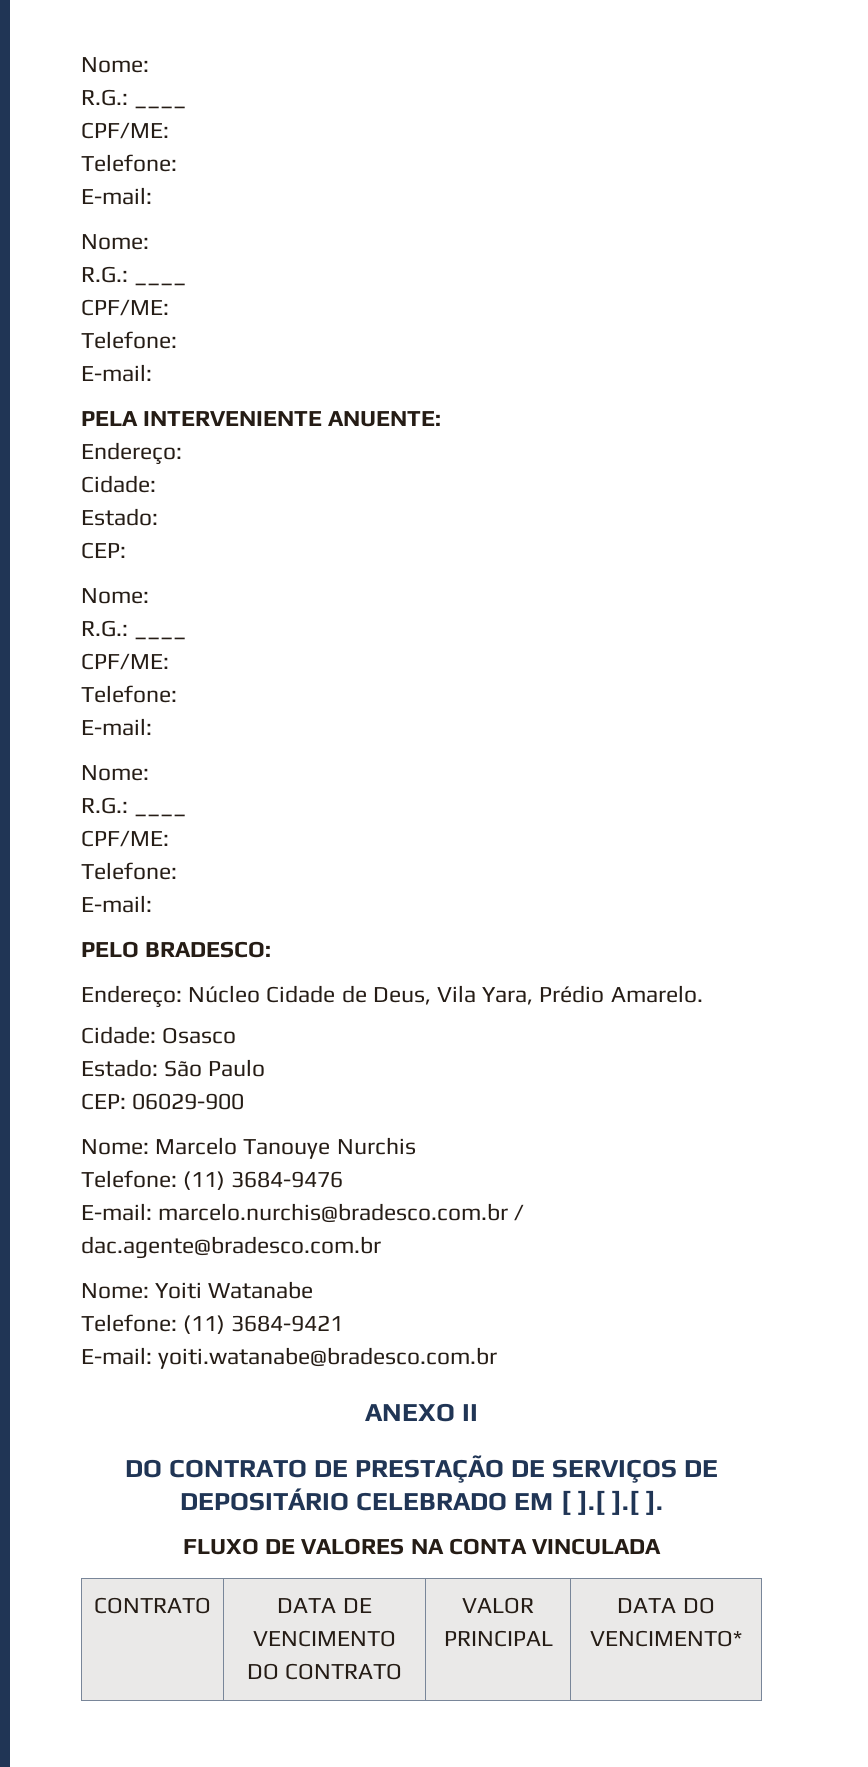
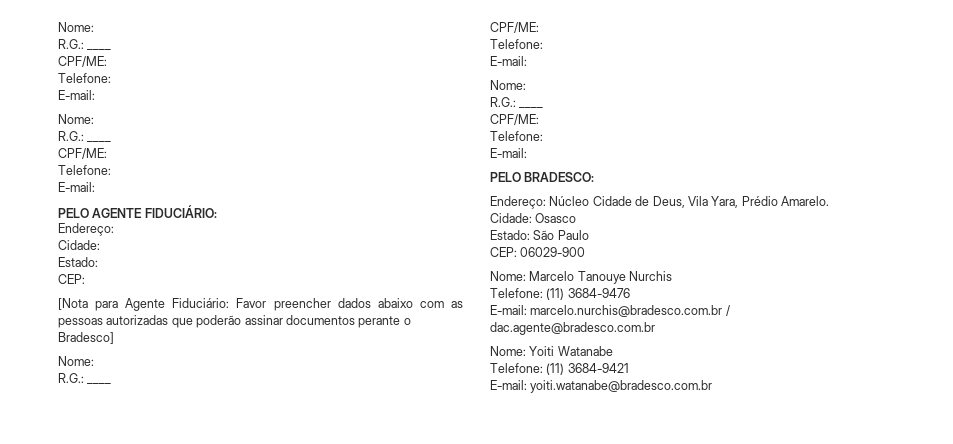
- PELA INTERVENIENTE ANUENTE:
+ PELO AGENTE FIDUCIÁRIO:
+ [Nota para Agente Fiduciário: Favor preencher dados abaixo com as pessoas autorizadas que poderão assinar documentos perante o Bradesco]
- ANEXO II
- DO CONTRATO DE PRESTAÇÃO DE SERVIÇOS DE DEPOSITÁRIO CELEBRADO EM [ ].[ ].[ ].
- FLUXO DE VALORES NA CONTA VINCULADA
- CONTRATO | DATA DE VENCIMENTO DO CONTRATO | VALOR PRINCIPAL | DATA DO VENCIMENTO*

